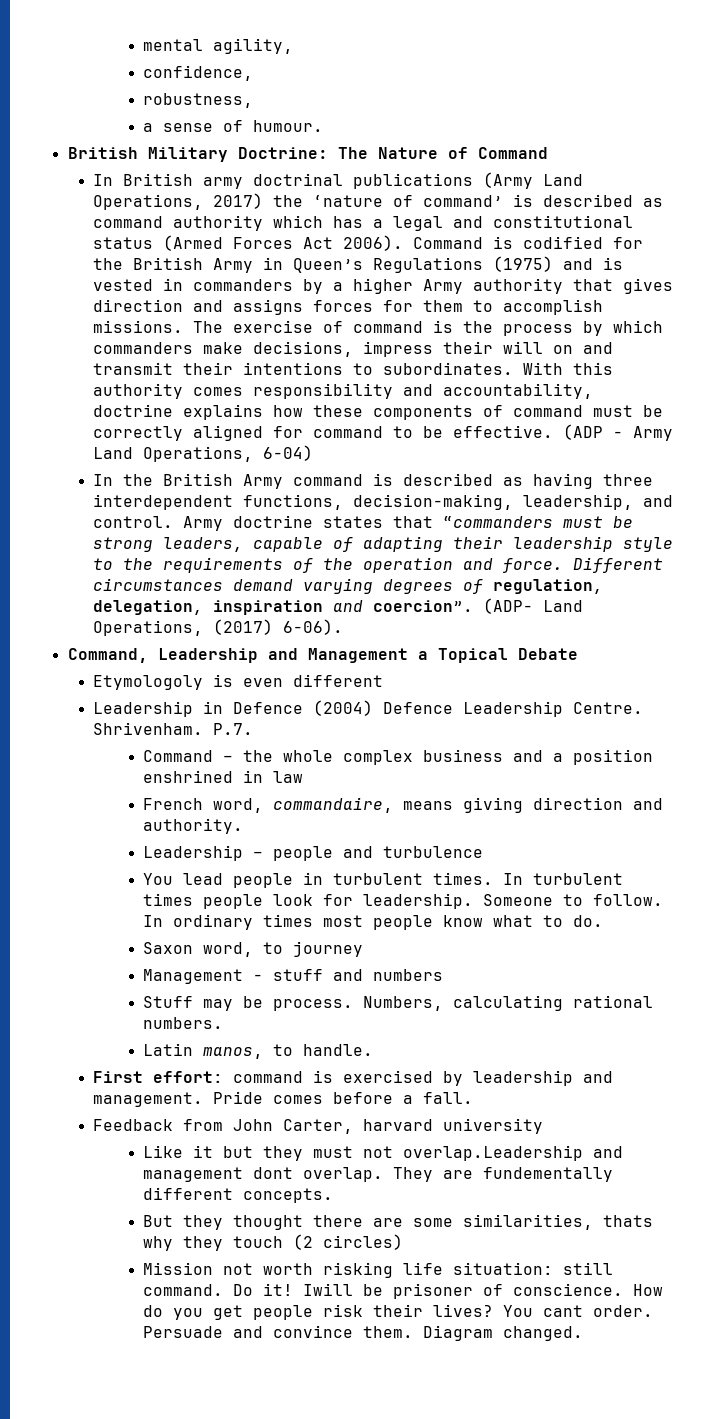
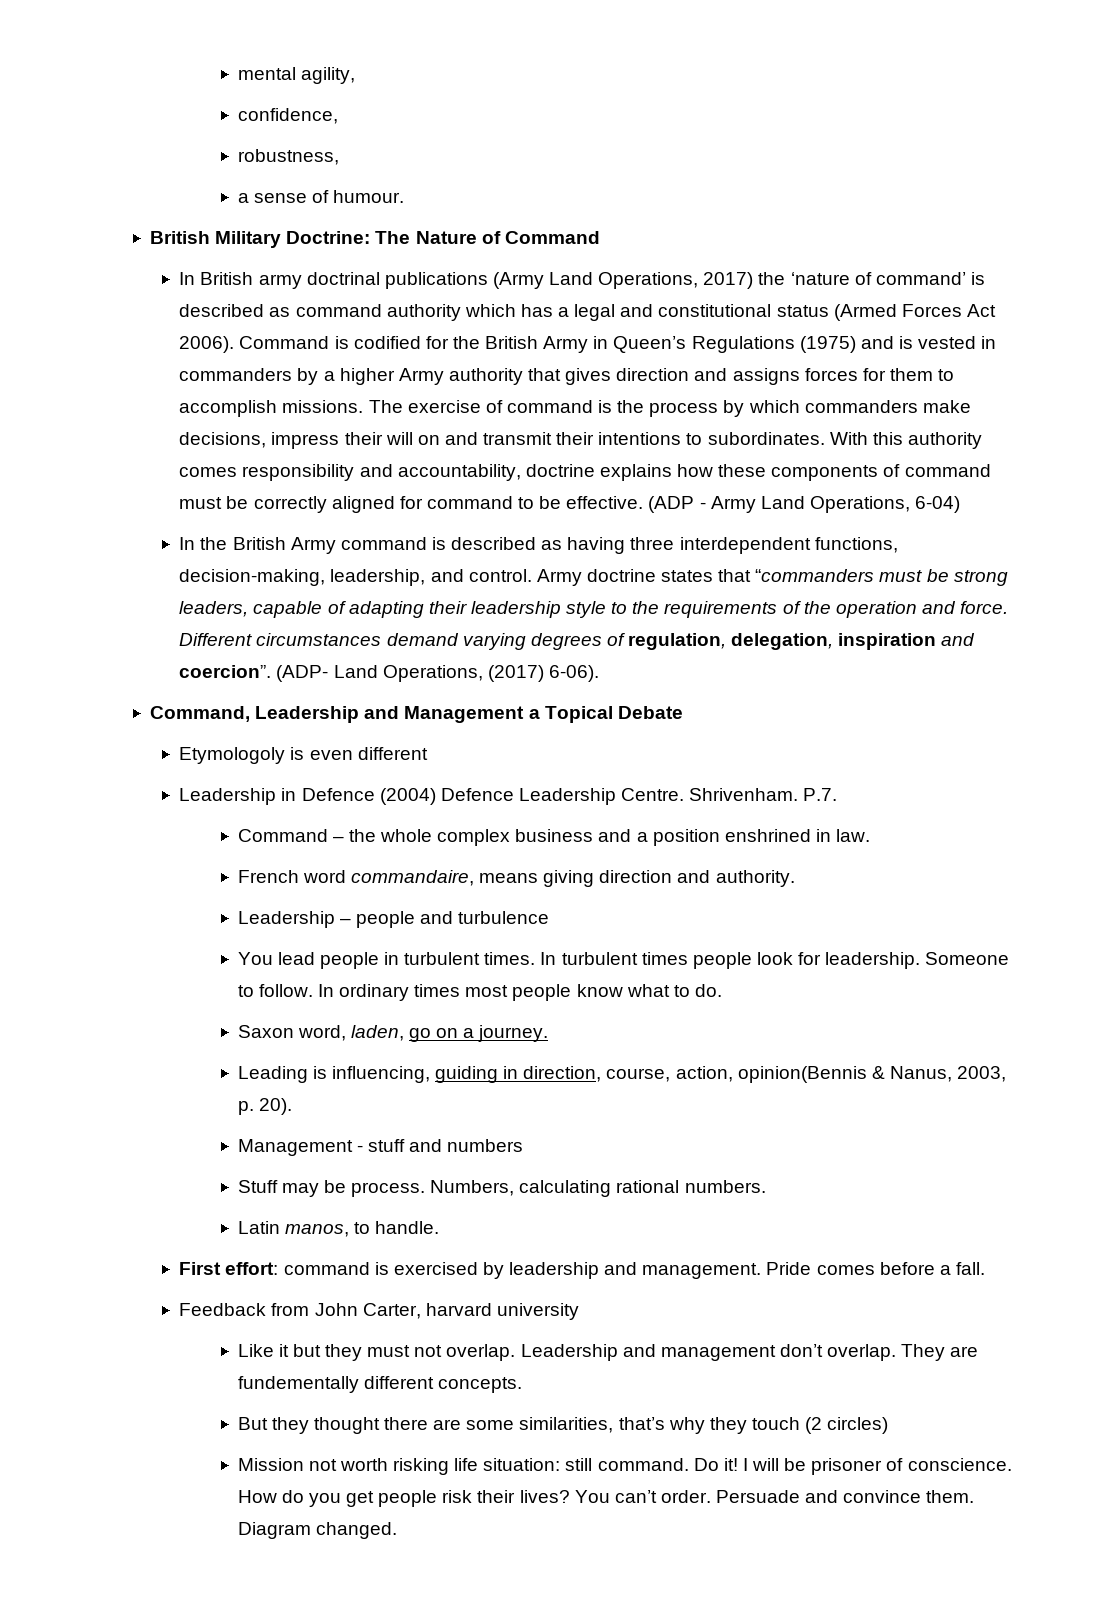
- Command – the whole complex business and a position enshrined in law
+ Command – the whole complex business and a position enshrined in law.
- French word, commandaire, means giving direction and authority.
+ French word commandaire, means giving direction and authority.
- Saxon word, to journey
+ Saxon word, laden, go on a journey.
+ Leading is influencing, guiding in direction, course, action, opinion(Bennis & Nanus, 2003, p. 20).
- Like it but they must not overlap.Leadership and management dont overlap.
+ Like it but they must not overlap. Leadership and management don’t overlap.
- But they thought there are some similarities, thats why they touch (2 circles)
+ But they thought there are some similarities, that’s why they touch (2 circles)
- Iwill be prisoner of conscience.
+ I will be prisoner of conscience.
- You cant order.
+ You can’t order.

